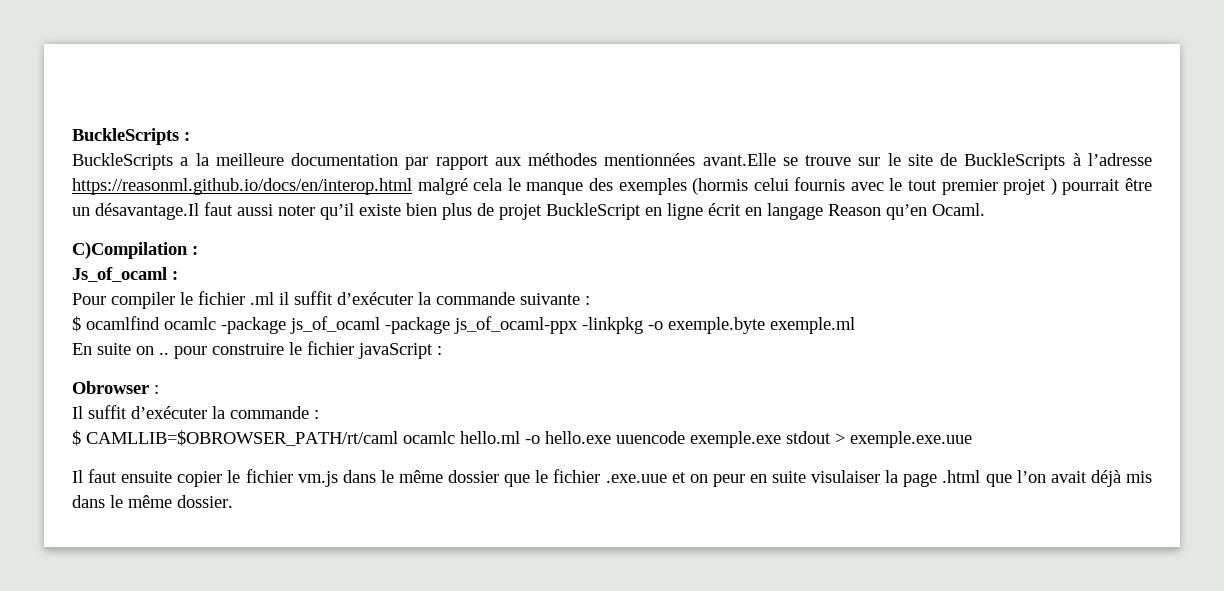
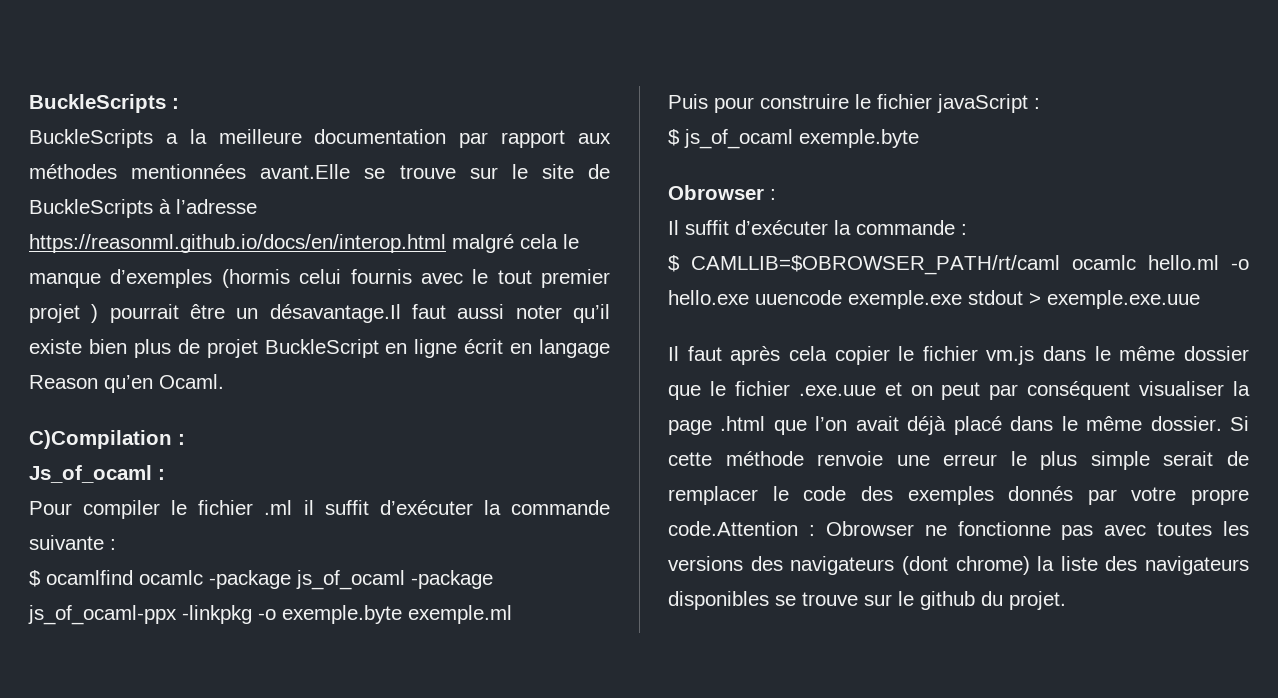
- BuckleScripts a la meilleure documentation par rapport aux méthodes mentionnées avant.Elle se trouve sur le site de BuckleScripts à l’adresse https://reasonml.github.io/docs/en/interop.html malgré cela le manque des exemples (hormis celui fournis avec le tout premier projet ) pourrait être un désavantage.Il faut aussi noter qu’il existe bien plus de projet BuckleScript en ligne écrit en langage Reason qu’en Ocaml.
+ BuckleScripts a la meilleure documentation par rapport aux méthodes mentionnées avant.Elle se trouve sur le site de BuckleScripts à l’adresse https://reasonml.github.io/docs/en/interop.html malgré cela le manque d’exemples (hormis celui fournis avec le tout premier projet ) pourrait être un désavantage.Il faut aussi noter qu’il existe bien plus de projet BuckleScript en ligne écrit en langage Reason qu’en Ocaml.
- En suite on .. pour construire le fichier javaScript :
+ Puis pour construire le fichier javaScript :
+ $ js_of_ocaml exemple.byte
- Il faut ensuite copier le fichier vm.js dans le même dossier que le fichier .exe.uue et on peur en suite visulaiser la page .html que l’on avait déjà mis dans le même dossier.
+ Il faut après cela copier le fichier vm.js dans le même dossier que le fichier .exe.uue et on peut par conséquent visualiser la page .html que l’on avait déjà placé dans le même dossier.
+ Si cette méthode renvoie une erreur le plus simple serait de remplacer le code des exemples donnés par votre propre code.Attention : Obrowser ne fonctionne pas avec toutes les versions des navigateurs (dont chrome) la liste des navigateurs disponibles se trouve sur le github du projet.

